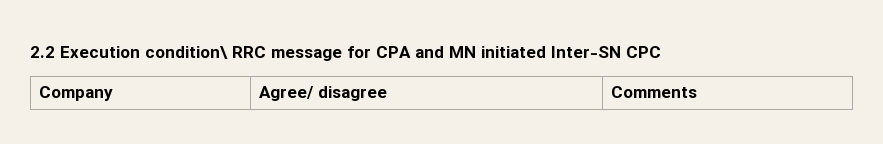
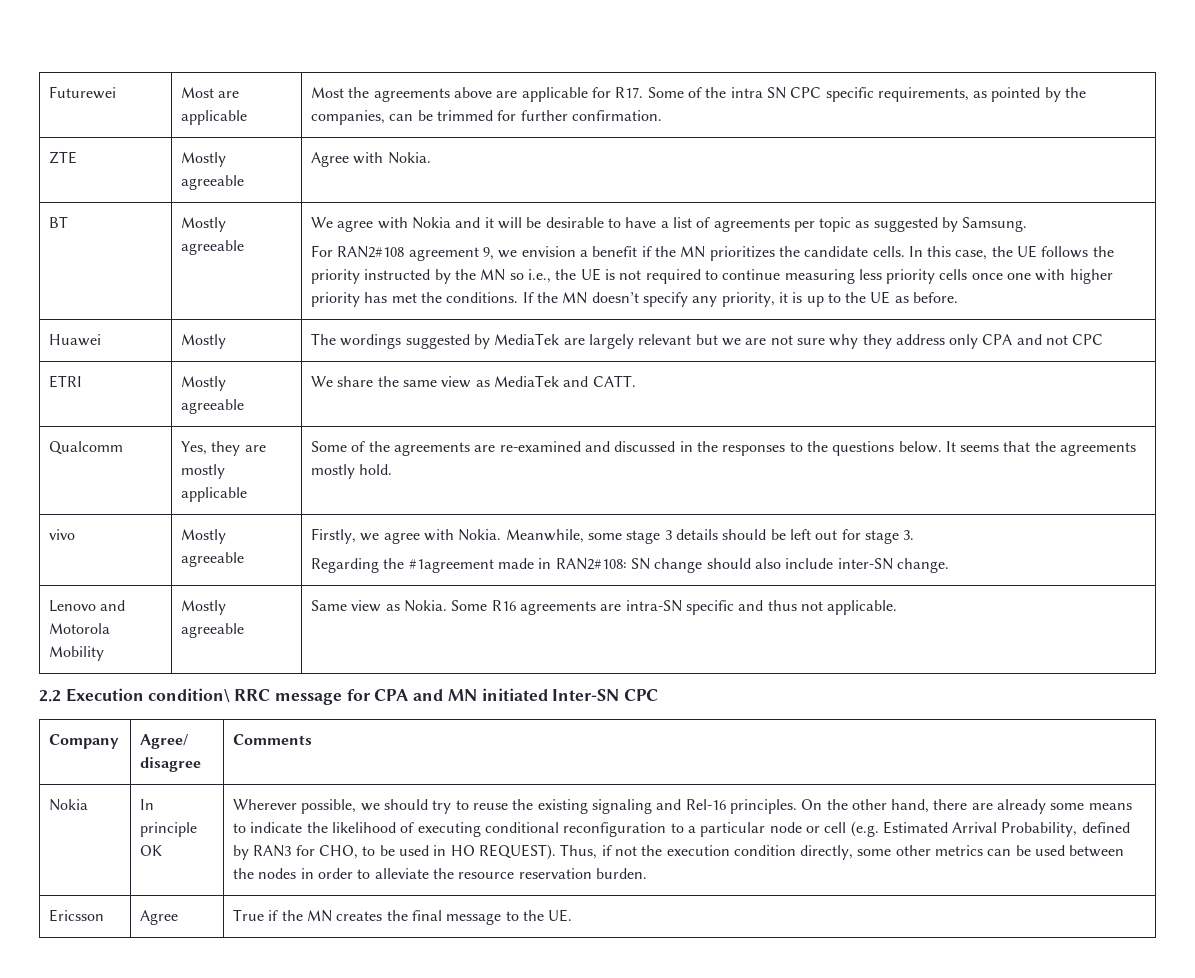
+ Futurewei | Most are applicable | Most the agreements above are applicable for R17. Some of the intra SN CPC specific requirements, as pointed by the companies, can be trimmed for further confirmation.
+ ZTE | Mostly agreeable | Agree with Nokia.
+ BT | Mostly agreeable | We agree with Nokia and it will be desirable to have a list of agreements per topic as suggested by Samsung.
+ For RAN2#108 agreement 9, we envision a benefit if the MN prioritizes the candidate cells. In this case, the UE follows the priority instructed by the MN so i.e., the UE is not required to continue measuring less priority cells once one with higher priority has met the conditions. If the MN doesn’t specify any priority, it is up to the UE as before.
+ Huawei | Mostly | The wordings suggested by MediaTek are largely relevant but we are not sure why they address only CPA and not CPC
+ ETRI | Mostly agreeable | We share the same view as MediaTek and CATT.
+ Qualcomm | Yes, they are mostly applicable | Some of the agreements are re-examined and discussed in the responses to the questions below. It seems that the agreements mostly hold.
+ vivo | Mostly agreeable | Firstly, we agree with Nokia. Meanwhile, some stage 3 details should be left out for stage 3.
+ Regarding the #1agreement made in RAN2#108: SN change should also include inter-SN change.
+ Lenovo and Motorola Mobility | Mostly agreeable | Same view as Nokia. Some R16 agreements are intra-SN specific and thus not applicable.
+ Nokia | In principle OK | Wherever possible, we should try to reuse the existing signaling and Rel-16 principles. On the other hand, there are already some means to indicate the likelihood of executing conditional reconfiguration to a particular node or cell (e.g. Estimated Arrival Probability, defined by RAN3 for CHO, to be used in HO REQUEST). Thus, if not the execution condition directly, some other metrics can be used between the nodes in order to alleviate the resource reservation burden.
+ Ericsson | Agree | True if the MN creates the final message to the UE.

